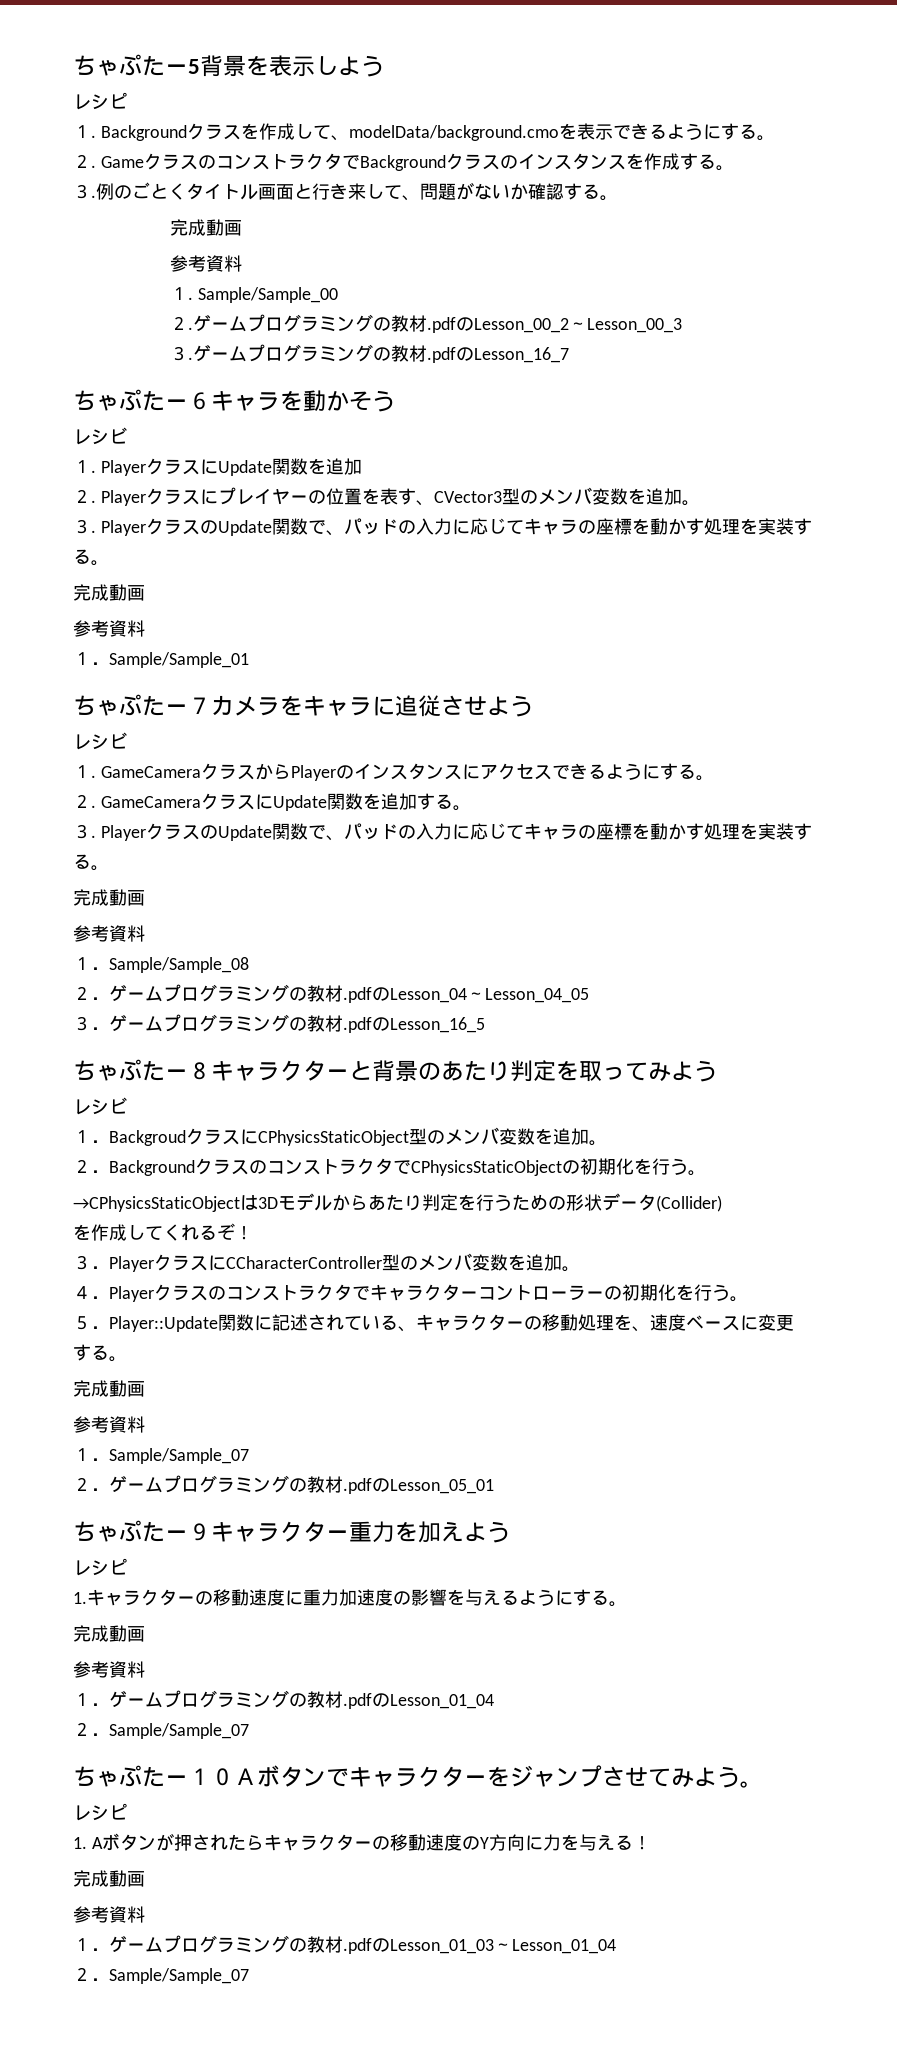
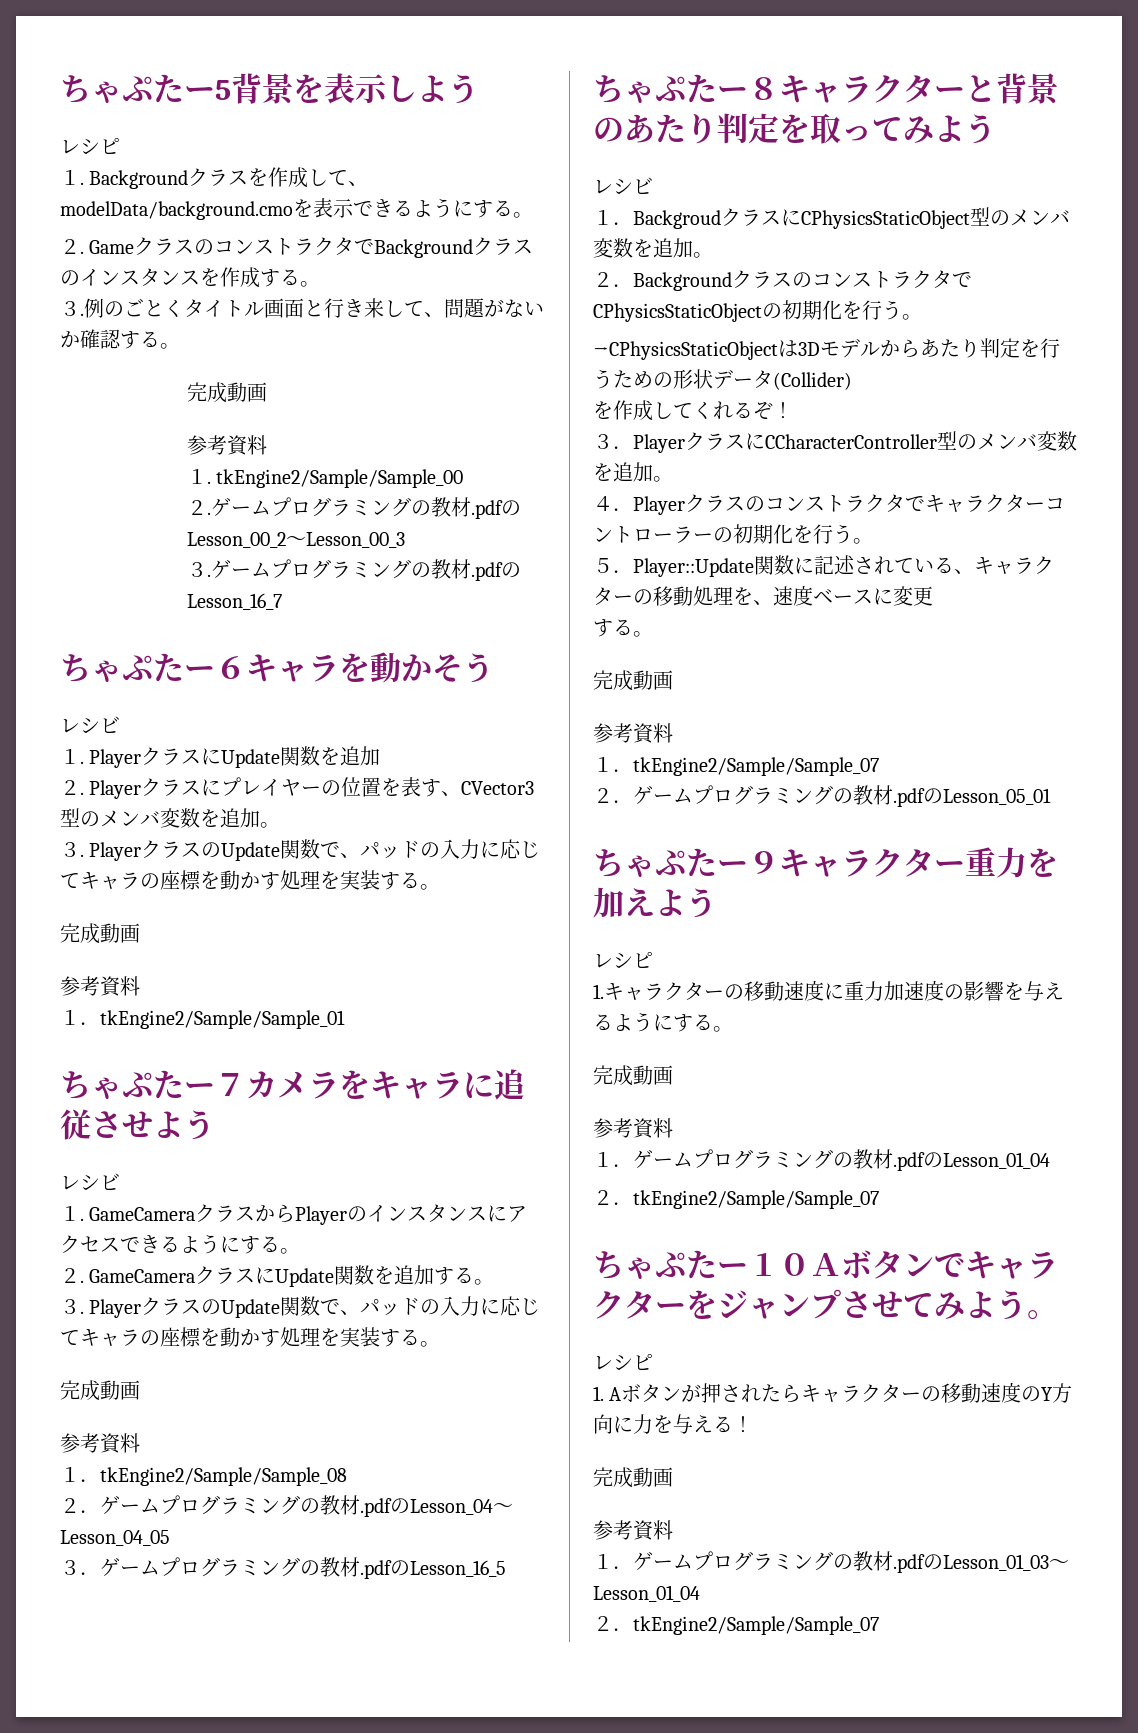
- １. Sample/Sample_00
+ １. tkEngine2/Sample/Sample_00
- １．Sample/Sample_01
+ １．tkEngine2/Sample/Sample_01
- １．Sample/Sample_08
+ １．tkEngine2/Sample/Sample_08
- １．Sample/Sample_07
+ １．tkEngine2/Sample/Sample_07
  １．ゲームプログラミングの教材.pdfのLesson_01_04
- ２．Sample/Sample_07
+ ２．tkEngine2/Sample/Sample_07
  １．ゲームプログラミングの教材.pdfのLesson_01_03～Lesson_01_04
- ２．Sample/Sample_07
+ ２．tkEngine2/Sample/Sample_07

